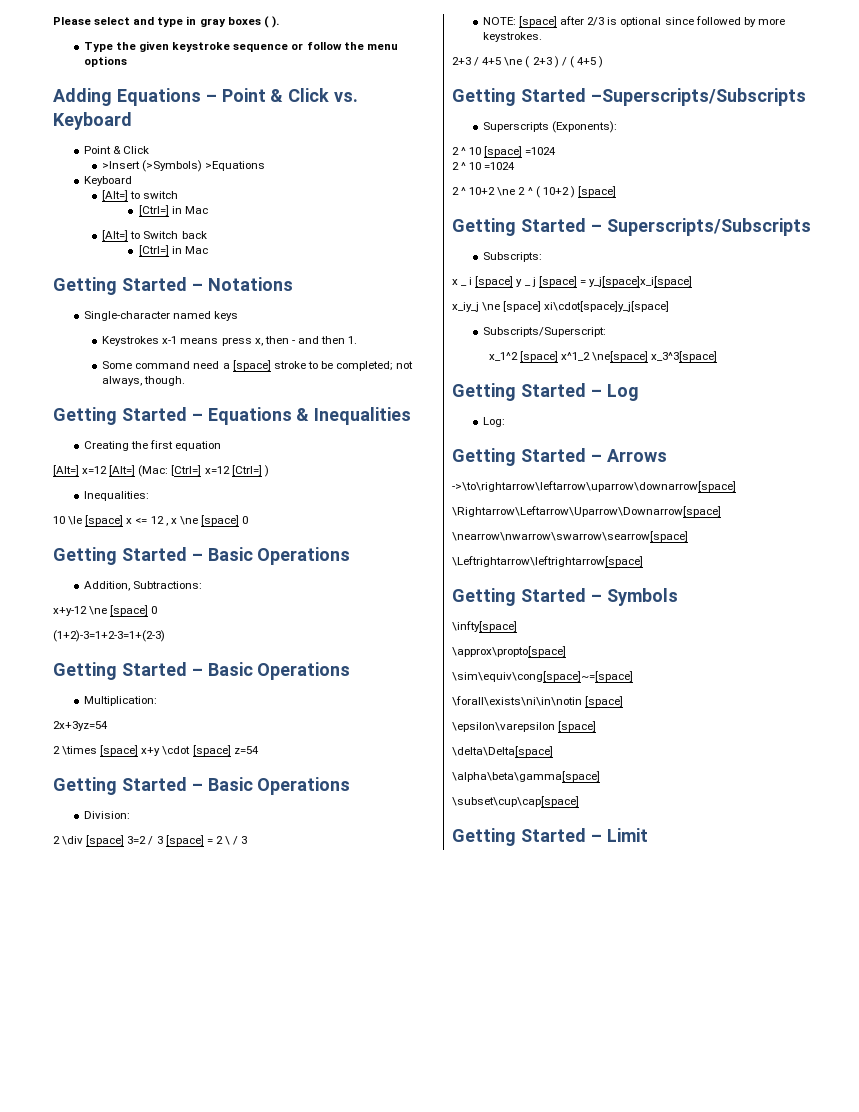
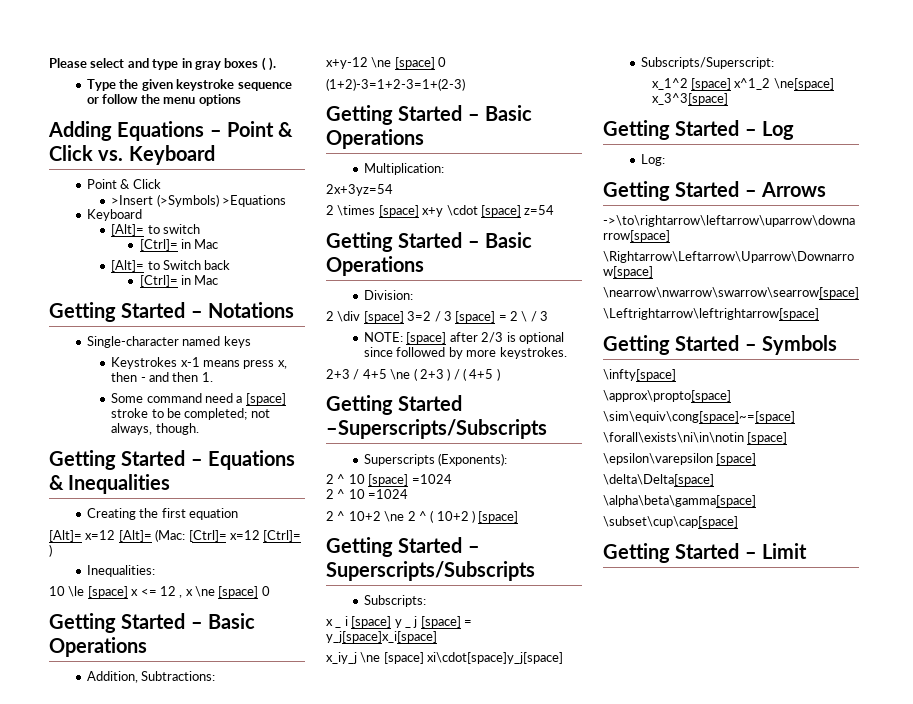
- [Alt=] to switch
- [Ctrl=] in Mac
- [Alt=] to Switch back
- [Ctrl=] in Mac
+ [Alt]= to switch
+ [Ctrl]= in Mac
+ [Alt]= to Switch back
+ [Ctrl]= in Mac
- [Alt=] x=12 [Alt=] (Mac: [Ctrl=] x=12 [Ctrl=] )
+ [Alt]= x=12 [Alt]= (Mac: [Ctrl]= x=12 [Ctrl]= )

